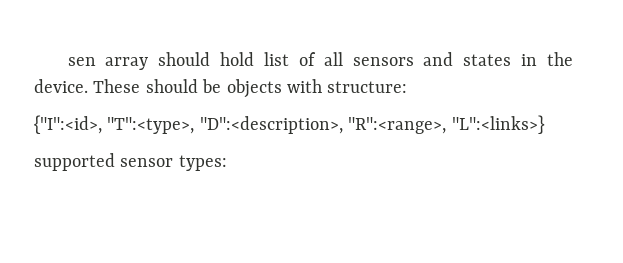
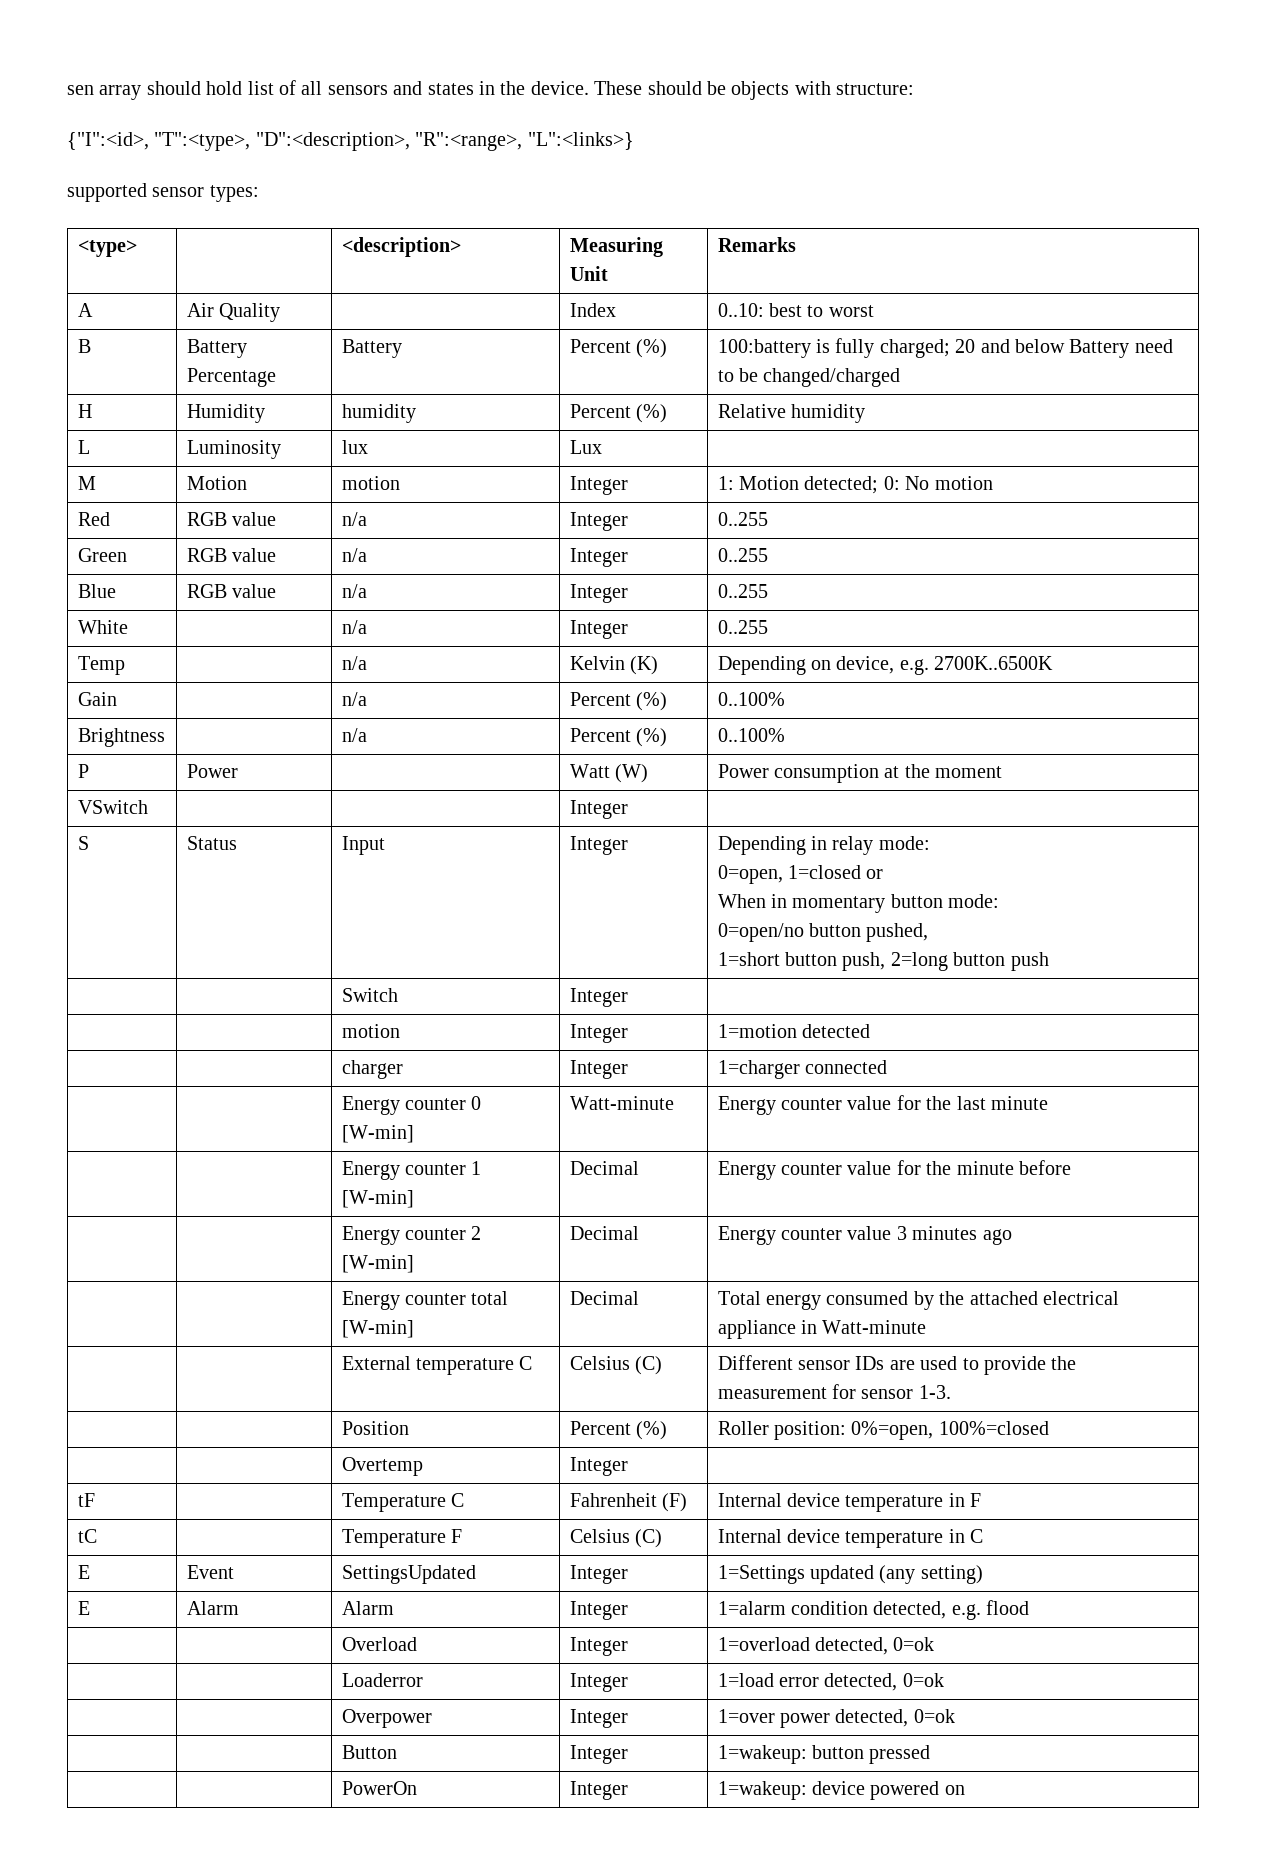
+ <type> | | <description> | Measuring Unit | Remarks
+ A | Air Quality | | Index | 0..10: best to worst
+ B | Battery Percentage | Battery | Percent (%) | 100:battery is fully charged; 20 and below Battery need to be changed/charged
+ H | Humidity | humidity | Percent (%) | Relative humidity
+ L | Luminosity | lux | Lux |
+ M | Motion | motion | Integer | 1: Motion detected; 0: No motion
+ Red | RGB value | n/a | Integer | 0..255
+ Green | RGB value | n/a | Integer | 0..255
+ Blue | RGB value | n/a | Integer | 0..255
+ White | | n/a | Integer | 0..255
+ Temp | | n/a | Kelvin (K) | Depending on device, e.g. 2700K..6500K
+ Gain | | n/a | Percent (%) | 0..100%
+ Brightness | | n/a | Percent (%) | 0..100%
+ P | Power | | Watt (W) | Power consumption at the moment
+ VSwitch | | | Integer |
+ S | Status | Input | Integer | Depending in relay mode:
+ 0=open, 1=closed or
+ When in momentary button mode:
+ 0=open/no button pushed,
+ 1=short button push, 2=long button push
+ | | Switch | Integer |
+ | | motion | Integer | 1=motion detected
+ | | charger | Integer | 1=charger connected
+ | | Energy counter 0 [W-min] | Watt-minute | Energy counter value for the last minute
+ | | Energy counter 1 [W-min] | Decimal | Energy counter value for the minute before
+ | | Energy counter 2 [W-min] | Decimal | Energy counter value 3 minutes ago
+ | | Energy counter total [W-min] | Decimal | Total energy consumed by the attached electrical appliance in Watt-minute
+ | | External temperature C | Celsius (C) | Different sensor IDs are used to provide the measurement for sensor 1-3.
+ | | Position | Percent (%) | Roller position: 0%=open, 100%=closed
+ | | Overtemp | Integer |
+ tF | | Temperature C | Fahrenheit (F) | Internal device temperature in F
+ tC | | Temperature F | Celsius (C) | Internal device temperature in C
+ E | Event | SettingsUpdated | Integer | 1=Settings updated (any setting)
+ E | Alarm | Alarm | Integer | 1=alarm condition detected, e.g. flood
+ | | Overload | Integer | 1=overload detected, 0=ok
+ | | Loaderror | Integer | 1=load error detected, 0=ok
+ | | Overpower | Integer | 1=over power detected, 0=ok
+ | | Button | Integer | 1=wakeup: button pressed
+ | | PowerOn | Integer | 1=wakeup: device powered on

